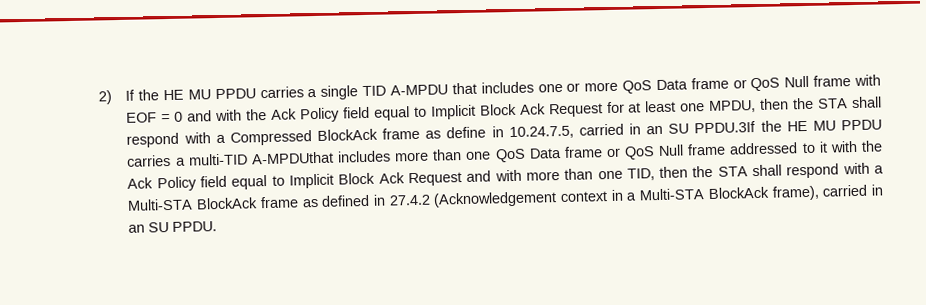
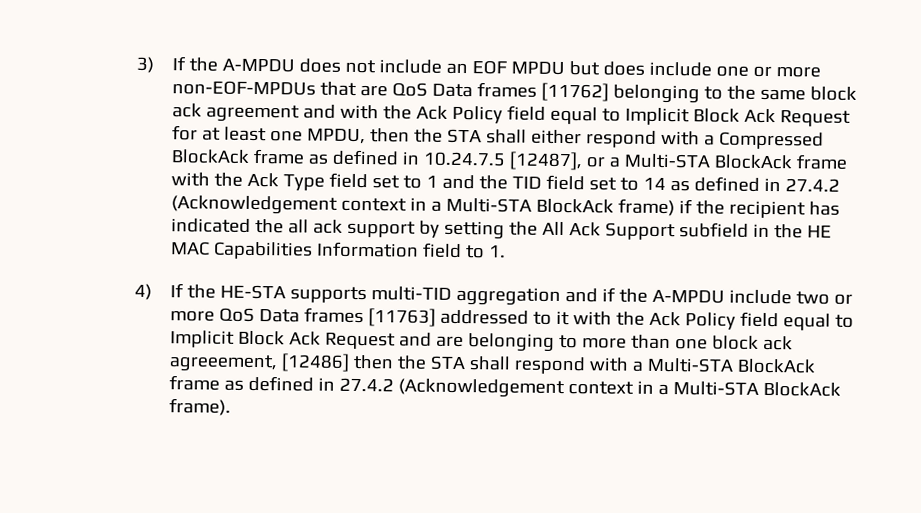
- 2) If the HE MU PPDU carries a single TID A-MPDU that includes one or more QoS Data frame or QoS Null frame with EOF = 0 and with the Ack Policy field equal to Implicit Block Ack Request for at least one MPDU, then the STA shall respond with a Compressed BlockAck frame as define in 10.24.7.5, carried in an SU PPDU.3If the HE MU PPDU carries a multi-TID A-MPDUthat includes more than one QoS Data frame or QoS Null frame addressed to it with the Ack Policy field equal to Implicit Block Ack Request and with more than one TID, then the STA shall respond with a Multi-STA BlockAck frame as defined in 27.4.2 (Acknowledgement context in a Multi-STA BlockAck frame), carried in an SU PPDU.
+ 3) If the A-MPDU does not include an EOF MPDU but does include one or more non-EOF-MPDUs that are QoS Data frames [11762] belonging to the same block ack agreement and with the Ack Policy field equal to Implicit Block Ack Request for at least one MPDU, then the STA shall either respond with a Compressed BlockAck frame as defined in 10.24.7.5 [12487], or a Multi-STA BlockAck frame with the Ack Type field set to 1 and the TID field set to 14 as defined in 27.4.2 (Acknowledgement context in a Multi-STA BlockAck frame) if the recipient has indicated the all ack support by setting the All Ack Support subfield in the HE MAC Capabilities Information field to 1.
+ 4) If the HE-STA supports multi-TID aggregation and if the A-MPDU include two or more QoS Data frames [11763] addressed to it with the Ack Policy field equal to Implicit Block Ack Request and are belonging to more than one block ack agreeement, [12486] then the STA shall respond with a Multi-STA BlockAck frame as defined in 27.4.2 (Acknowledgement context in a Multi-STA BlockAck frame).

